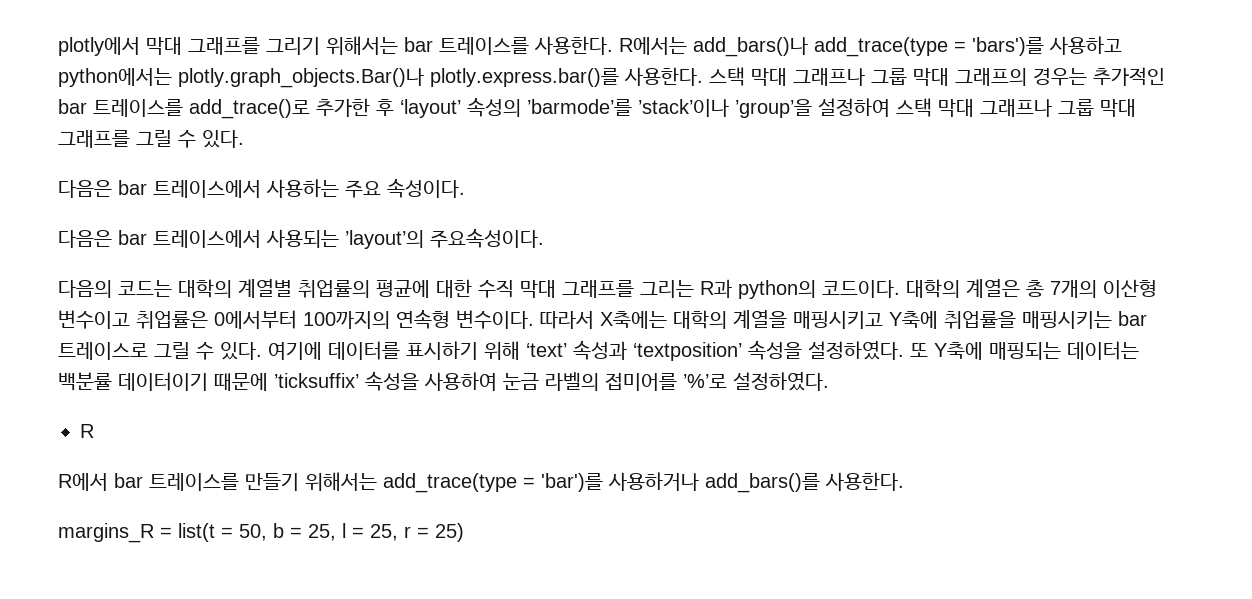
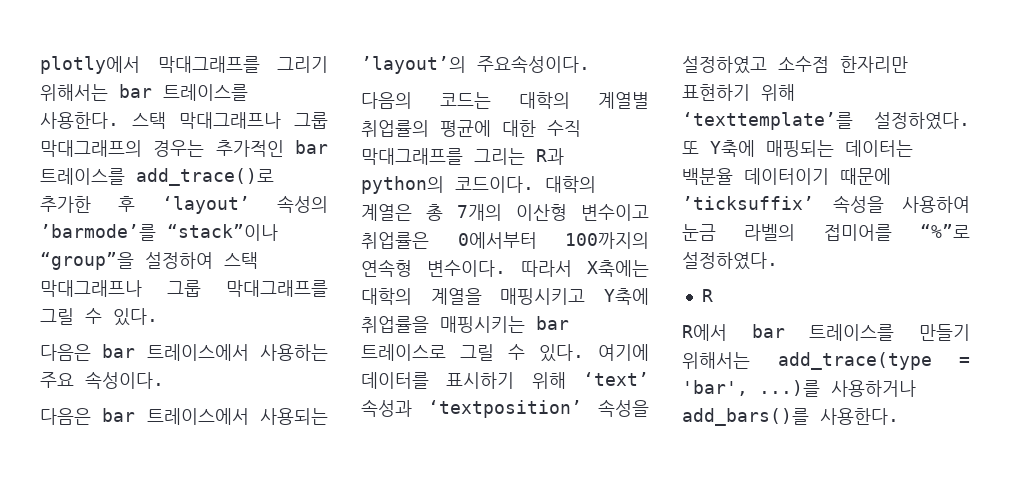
- plotly에서 막대 그래프를 그리기 위해서는 bar 트레이스를 사용한다.
+ plotly에서 막대그래프를 그리기 위해서는 bar 트레이스를 사용한다.
- R에서는 add_bars()나 add_trace(type = 'bars')를 사용하고 python에서는 plotly.graph_objects.Bar()나 plotly.express.bar()를 사용한다. 스택 막대 그래프나 그룹 막대 그래프의 경우는 추가적인 bar 트레이스를 add_trace()로 추가한 후 ‘layout’ 속성의 ’barmode’를 ’stack’이나 ’group’을 설정하여 스택 막대 그래프나 그룹 막대 그래프를 그릴 수 있다.
+ 스택 막대그래프나 그룹 막대그래프의 경우는 추가적인 bar 트레이스를 add_trace()로 추가한 후 ‘layout’ 속성의 ’barmode’를 “stack”이나 “group”을 설정하여 스택 막대그래프나 그룹 막대그래프를 그릴 수 있다.
- 다음의 코드는 대학의 계열별 취업률의 평균에 대한 수직 막대 그래프를 그리는 R과 python의 코드이다.
+ 다음의 코드는 대학의 계열별 취업률의 평균에 대한 수직 막대그래프를 그리는 R과 python의 코드이다.
- 여기에 데이터를 표시하기 위해 ‘text’ 속성과 ‘textposition’ 속성을 설정하였다.
+ 여기에 데이터를 표시하기 위해 ‘text’ 속성과 ‘textposition’ 속성을 설정하였고 소수점 한자리만 표현하기 위해 ‘texttemplate’를 설정하였다.
- 또 Y축에 매핑되는 데이터는 백분률 데이터이기 때문에 ’ticksuffix’ 속성을 사용하여 눈금 라벨의 접미어를 ’%’로 설정하였다.
+ 또 Y축에 매핑되는 데이터는 백분율 데이터이기 때문에 ’ticksuffix’ 속성을 사용하여 눈금 라벨의 접미어를 “%”로 설정하였다.
- R에서 bar 트레이스를 만들기 위해서는 add_trace(type = 'bar')를 사용하거나 add_bars()를 사용한다.
+ R에서 bar 트레이스를 만들기 위해서는 add_trace(type = 'bar', ...)를 사용하거나 add_bars()를 사용한다.
- margins_R = list(t = 50, b = 25, l = 25, r = 25)

